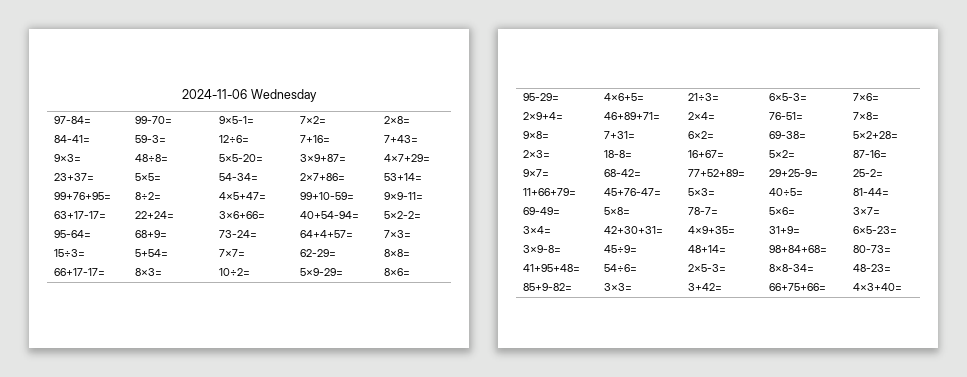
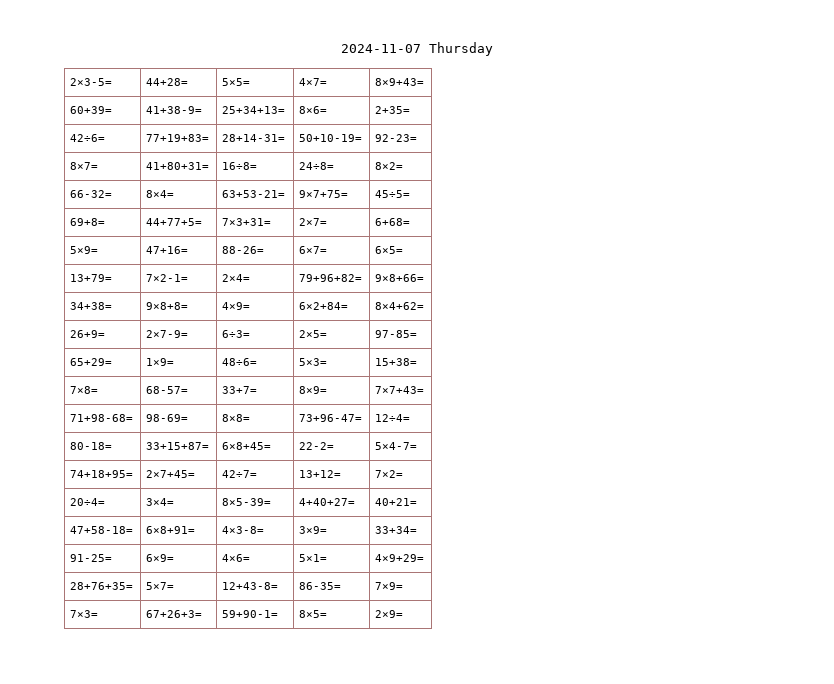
- 2024-11-06 Wednesday
- 97-84= | 99-70= | 9×5-1= | 7×2= | 2×8=
- 84-41= | 59-3= | 12÷6= | 7+16= | 7+43=
- 9×3= | 48÷8= | 5×5-20= | 3×9+87= | 4×7+29=
- 23+37= | 5×5= | 54-34= | 2×7+86= | 53+14=
- 99+76+95= | 8÷2= | 4×5+47= | 99+10-59= | 9×9-11=
- 63+17-17= | 22+24= | 3×6+66= | 40+54-94= | 5×2-2=
- 95-64= | 68+9= | 73-24= | 64+4+57= | 7×3=
- 15÷3= | 5+54= | 7×7= | 62-29= | 8×8=
- 66+17-17= | 8×3= | 10÷2= | 5×9-29= | 8×6=
- 95-29= | 4×6+5= | 21÷3= | 6×5-3= | 7×6=
- 2×9+4= | 46+89+71= | 2×4= | 76-51= | 7×8=
- 9×8= | 7+31= | 6×2= | 69-38= | 5×2+28=
- 2×3= | 18-8= | 16+67= | 5×2= | 87-16=
- 9×7= | 68-42= | 77+52+89= | 29+25-9= | 25-2=
- 11+66+79= | 45+76-47= | 5×3= | 40÷5= | 81-44=
- 69-49= | 5×8= | 78-7= | 5×6= | 3×7=
- 3×4= | 42+30+31= | 4×9+35= | 31+9= | 6×5-23=
- 3×9-8= | 45÷9= | 48+14= | 98+84+68= | 80-73=
- 41+95+48= | 54÷6= | 2×5-3= | 8×8-34= | 48-23=
- 85+9-82= | 3×3= | 3+42= | 66+75+66= | 4×3+40=
+ 2024-11-07 Thursday
+ 2×3-5= | 44+28= | 5×5= | 4×7= | 8×9+43=
+ 60+39= | 41+38-9= | 25+34+13= | 8×6= | 2+35=
+ 42÷6= | 77+19+83= | 28+14-31= | 50+10-19= | 92-23=
+ 8×7= | 41+80+31= | 16÷8= | 24÷8= | 8×2=
+ 66-32= | 8×4= | 63+53-21= | 9×7+75= | 45÷5=
+ 69+8= | 44+77+5= | 7×3+31= | 2×7= | 6+68=
+ 5×9= | 47+16= | 88-26= | 6×7= | 6×5=
+ 13+79= | 7×2-1= | 2×4= | 79+96+82= | 9×8+66=
+ 34+38= | 9×8+8= | 4×9= | 6×2+84= | 8×4+62=
+ 26+9= | 2×7-9= | 6÷3= | 2×5= | 97-85=
+ 65+29= | 1×9= | 48÷6= | 5×3= | 15+38=
+ 7×8= | 68-57= | 33+7= | 8×9= | 7×7+43=
+ 71+98-68= | 98-69= | 8×8= | 73+96-47= | 12÷4=
+ 80-18= | 33+15+87= | 6×8+45= | 22-2= | 5×4-7=
+ 74+18+95= | 2×7+45= | 42÷7= | 13+12= | 7×2=
+ 20÷4= | 3×4= | 8×5-39= | 4+40+27= | 40+21=
+ 47+58-18= | 6×8+91= | 4×3-8= | 3×9= | 33+34=
+ 91-25= | 6×9= | 4×6= | 5×1= | 4×9+29=
+ 28+76+35= | 5×7= | 12+43-8= | 86-35= | 7×9=
+ 7×3= | 67+26+3= | 59+90-1= | 8×5= | 2×9=

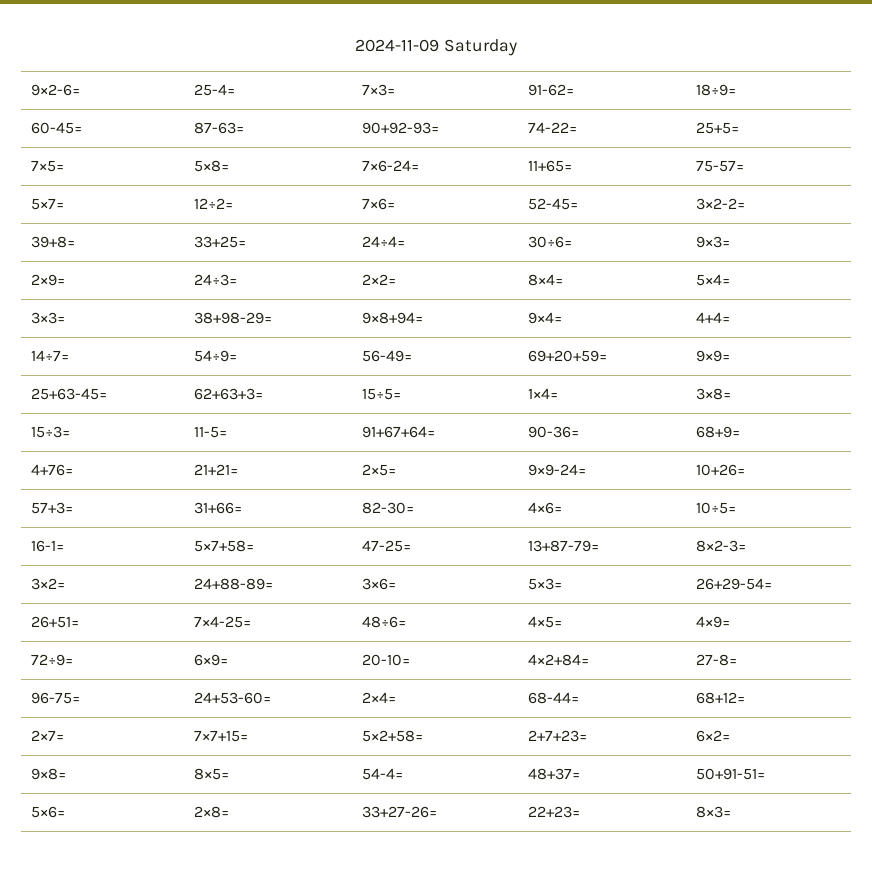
- 2024-11-07 Thursday
- 2×3-5= | 44+28= | 5×5= | 4×7= | 8×9+43=
- 60+39= | 41+38-9= | 25+34+13= | 8×6= | 2+35=
- 42÷6= | 77+19+83= | 28+14-31= | 50+10-19= | 92-23=
- 8×7= | 41+80+31= | 16÷8= | 24÷8= | 8×2=
- 66-32= | 8×4= | 63+53-21= | 9×7+75= | 45÷5=
- 69+8= | 44+77+5= | 7×3+31= | 2×7= | 6+68=
- 5×9= | 47+16= | 88-26= | 6×7= | 6×5=
- 13+79= | 7×2-1= | 2×4= | 79+96+82= | 9×8+66=
- 34+38= | 9×8+8= | 4×9= | 6×2+84= | 8×4+62=
- 26+9= | 2×7-9= | 6÷3= | 2×5= | 97-85=
- 65+29= | 1×9= | 48÷6= | 5×3= | 15+38=
- 7×8= | 68-57= | 33+7= | 8×9= | 7×7+43=
- 71+98-68= | 98-69= | 8×8= | 73+96-47= | 12÷4=
- 80-18= | 33+15+87= | 6×8+45= | 22-2= | 5×4-7=
- 74+18+95= | 2×7+45= | 42÷7= | 13+12= | 7×2=
- 20÷4= | 3×4= | 8×5-39= | 4+40+27= | 40+21=
- 47+58-18= | 6×8+91= | 4×3-8= | 3×9= | 33+34=
- 91-25= | 6×9= | 4×6= | 5×1= | 4×9+29=
- 28+76+35= | 5×7= | 12+43-8= | 86-35= | 7×9=
- 7×3= | 67+26+3= | 59+90-1= | 8×5= | 2×9=
+ 2024-11-09 Saturday
+ 9×2-6= | 25-4= | 7×3= | 91-62= | 18÷9=
+ 60-45= | 87-63= | 90+92-93= | 74-22= | 25+5=
+ 7×5= | 5×8= | 7×6-24= | 11+65= | 75-57=
+ 5×7= | 12÷2= | 7×6= | 52-45= | 3×2-2=
+ 39+8= | 33+25= | 24÷4= | 30÷6= | 9×3=
+ 2×9= | 24÷3= | 2×2= | 8×4= | 5×4=
+ 3×3= | 38+98-29= | 9×8+94= | 9×4= | 4+4=
+ 14÷7= | 54÷9= | 56-49= | 69+20+59= | 9×9=
+ 25+63-45= | 62+63+3= | 15÷5= | 1×4= | 3×8=
+ 15÷3= | 11-5= | 91+67+64= | 90-36= | 68+9=
+ 4+76= | 21+21= | 2×5= | 9×9-24= | 10+26=
+ 57+3= | 31+66= | 82-30= | 4×6= | 10÷5=
+ 16-1= | 5×7+58= | 47-25= | 13+87-79= | 8×2-3=
+ 3×2= | 24+88-89= | 3×6= | 5×3= | 26+29-54=
+ 26+51= | 7×4-25= | 48÷6= | 4×5= | 4×9=
+ 72÷9= | 6×9= | 20-10= | 4×2+84= | 27-8=
+ 96-75= | 24+53-60= | 2×4= | 68-44= | 68+12=
+ 2×7= | 7×7+15= | 5×2+58= | 2+7+23= | 6×2=
+ 9×8= | 8×5= | 54-4= | 48+37= | 50+91-51=
+ 5×6= | 2×8= | 33+27-26= | 22+23= | 8×3=

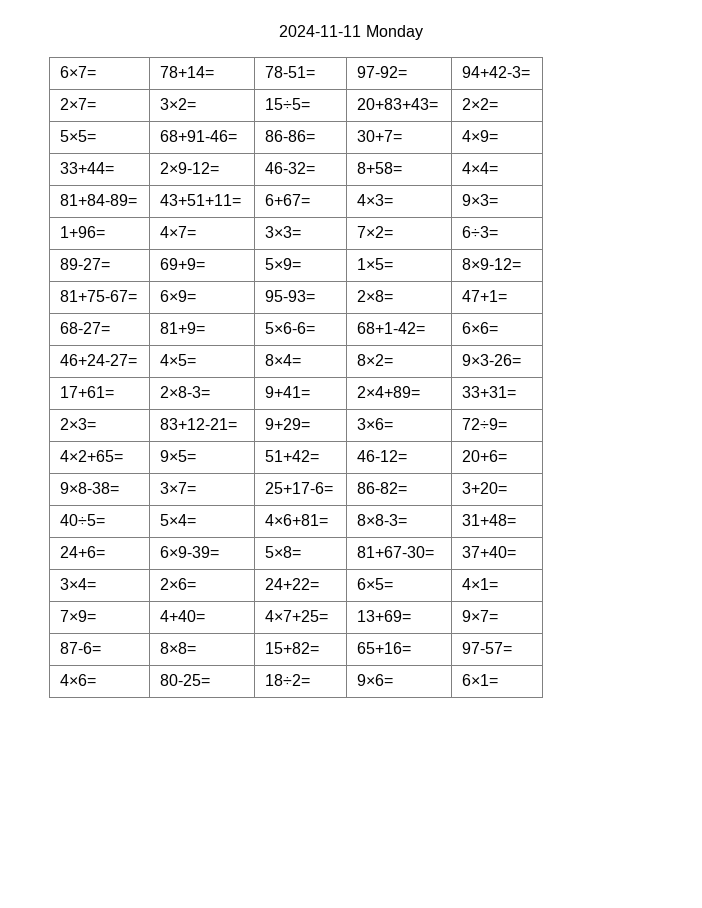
- 2024-11-09 Saturday
- 9×2-6= | 25-4= | 7×3= | 91-62= | 18÷9=
- 60-45= | 87-63= | 90+92-93= | 74-22= | 25+5=
- 7×5= | 5×8= | 7×6-24= | 11+65= | 75-57=
- 5×7= | 12÷2= | 7×6= | 52-45= | 3×2-2=
- 39+8= | 33+25= | 24÷4= | 30÷6= | 9×3=
- 2×9= | 24÷3= | 2×2= | 8×4= | 5×4=
- 3×3= | 38+98-29= | 9×8+94= | 9×4= | 4+4=
- 14÷7= | 54÷9= | 56-49= | 69+20+59= | 9×9=
- 25+63-45= | 62+63+3= | 15÷5= | 1×4= | 3×8=
- 15÷3= | 11-5= | 91+67+64= | 90-36= | 68+9=
- 4+76= | 21+21= | 2×5= | 9×9-24= | 10+26=
- 57+3= | 31+66= | 82-30= | 4×6= | 10÷5=
- 16-1= | 5×7+58= | 47-25= | 13+87-79= | 8×2-3=
- 3×2= | 24+88-89= | 3×6= | 5×3= | 26+29-54=
- 26+51= | 7×4-25= | 48÷6= | 4×5= | 4×9=
- 72÷9= | 6×9= | 20-10= | 4×2+84= | 27-8=
- 96-75= | 24+53-60= | 2×4= | 68-44= | 68+12=
- 2×7= | 7×7+15= | 5×2+58= | 2+7+23= | 6×2=
- 9×8= | 8×5= | 54-4= | 48+37= | 50+91-51=
- 5×6= | 2×8= | 33+27-26= | 22+23= | 8×3=
+ 2024-11-11 Monday
+ 6×7= | 78+14= | 78-51= | 97-92= | 94+42-3=
+ 2×7= | 3×2= | 15÷5= | 20+83+43= | 2×2=
+ 5×5= | 68+91-46= | 86-86= | 30+7= | 4×9=
+ 33+44= | 2×9-12= | 46-32= | 8+58= | 4×4=
+ 81+84-89= | 43+51+11= | 6+67= | 4×3= | 9×3=
+ 1+96= | 4×7= | 3×3= | 7×2= | 6÷3=
+ 89-27= | 69+9= | 5×9= | 1×5= | 8×9-12=
+ 81+75-67= | 6×9= | 95-93= | 2×8= | 47+1=
+ 68-27= | 81+9= | 5×6-6= | 68+1-42= | 6×6=
+ 46+24-27= | 4×5= | 8×4= | 8×2= | 9×3-26=
+ 17+61= | 2×8-3= | 9+41= | 2×4+89= | 33+31=
+ 2×3= | 83+12-21= | 9+29= | 3×6= | 72÷9=
+ 4×2+65= | 9×5= | 51+42= | 46-12= | 20+6=
+ 9×8-38= | 3×7= | 25+17-6= | 86-82= | 3+20=
+ 40÷5= | 5×4= | 4×6+81= | 8×8-3= | 31+48=
+ 24+6= | 6×9-39= | 5×8= | 81+67-30= | 37+40=
+ 3×4= | 2×6= | 24+22= | 6×5= | 4×1=
+ 7×9= | 4+40= | 4×7+25= | 13+69= | 9×7=
+ 87-6= | 8×8= | 15+82= | 65+16= | 97-57=
+ 4×6= | 80-25= | 18÷2= | 9×6= | 6×1=

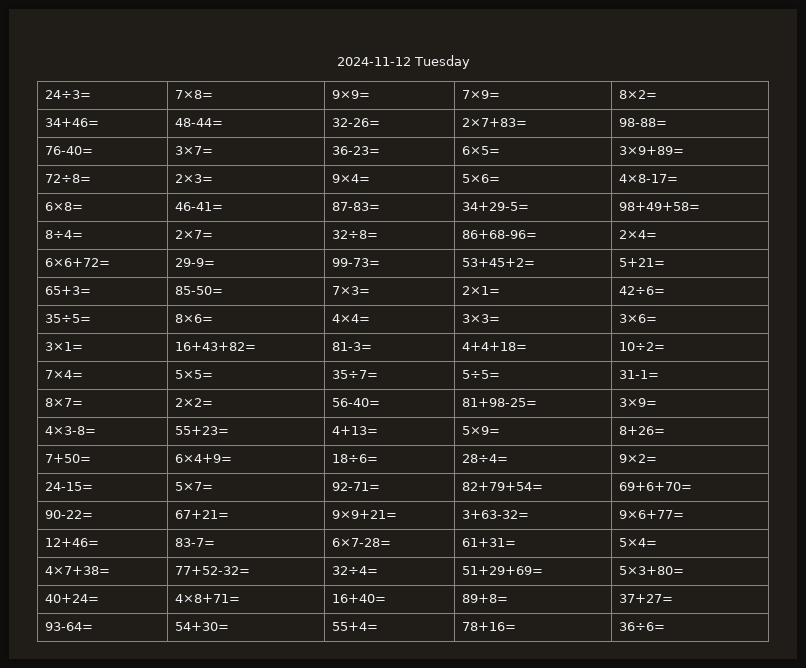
- 2024-11-11 Monday
- 6×7= | 78+14= | 78-51= | 97-92= | 94+42-3=
- 2×7= | 3×2= | 15÷5= | 20+83+43= | 2×2=
- 5×5= | 68+91-46= | 86-86= | 30+7= | 4×9=
- 33+44= | 2×9-12= | 46-32= | 8+58= | 4×4=
- 81+84-89= | 43+51+11= | 6+67= | 4×3= | 9×3=
- 1+96= | 4×7= | 3×3= | 7×2= | 6÷3=
- 89-27= | 69+9= | 5×9= | 1×5= | 8×9-12=
- 81+75-67= | 6×9= | 95-93= | 2×8= | 47+1=
- 68-27= | 81+9= | 5×6-6= | 68+1-42= | 6×6=
- 46+24-27= | 4×5= | 8×4= | 8×2= | 9×3-26=
- 17+61= | 2×8-3= | 9+41= | 2×4+89= | 33+31=
- 2×3= | 83+12-21= | 9+29= | 3×6= | 72÷9=
- 4×2+65= | 9×5= | 51+42= | 46-12= | 20+6=
- 9×8-38= | 3×7= | 25+17-6= | 86-82= | 3+20=
- 40÷5= | 5×4= | 4×6+81= | 8×8-3= | 31+48=
- 24+6= | 6×9-39= | 5×8= | 81+67-30= | 37+40=
- 3×4= | 2×6= | 24+22= | 6×5= | 4×1=
- 7×9= | 4+40= | 4×7+25= | 13+69= | 9×7=
- 87-6= | 8×8= | 15+82= | 65+16= | 97-57=
- 4×6= | 80-25= | 18÷2= | 9×6= | 6×1=
+ 2024-11-12 Tuesday
+ 24÷3= | 7×8= | 9×9= | 7×9= | 8×2=
+ 34+46= | 48-44= | 32-26= | 2×7+83= | 98-88=
+ 76-40= | 3×7= | 36-23= | 6×5= | 3×9+89=
+ 72÷8= | 2×3= | 9×4= | 5×6= | 4×8-17=
+ 6×8= | 46-41= | 87-83= | 34+29-5= | 98+49+58=
+ 8÷4= | 2×7= | 32÷8= | 86+68-96= | 2×4=
+ 6×6+72= | 29-9= | 99-73= | 53+45+2= | 5+21=
+ 65+3= | 85-50= | 7×3= | 2×1= | 42÷6=
+ 35÷5= | 8×6= | 4×4= | 3×3= | 3×6=
+ 3×1= | 16+43+82= | 81-3= | 4+4+18= | 10÷2=
+ 7×4= | 5×5= | 35÷7= | 5÷5= | 31-1=
+ 8×7= | 2×2= | 56-40= | 81+98-25= | 3×9=
+ 4×3-8= | 55+23= | 4+13= | 5×9= | 8+26=
+ 7+50= | 6×4+9= | 18÷6= | 28÷4= | 9×2=
+ 24-15= | 5×7= | 92-71= | 82+79+54= | 69+6+70=
+ 90-22= | 67+21= | 9×9+21= | 3+63-32= | 9×6+77=
+ 12+46= | 83-7= | 6×7-28= | 61+31= | 5×4=
+ 4×7+38= | 77+52-32= | 32÷4= | 51+29+69= | 5×3+80=
+ 40+24= | 4×8+71= | 16+40= | 89+8= | 37+27=
+ 93-64= | 54+30= | 55+4= | 78+16= | 36÷6=

